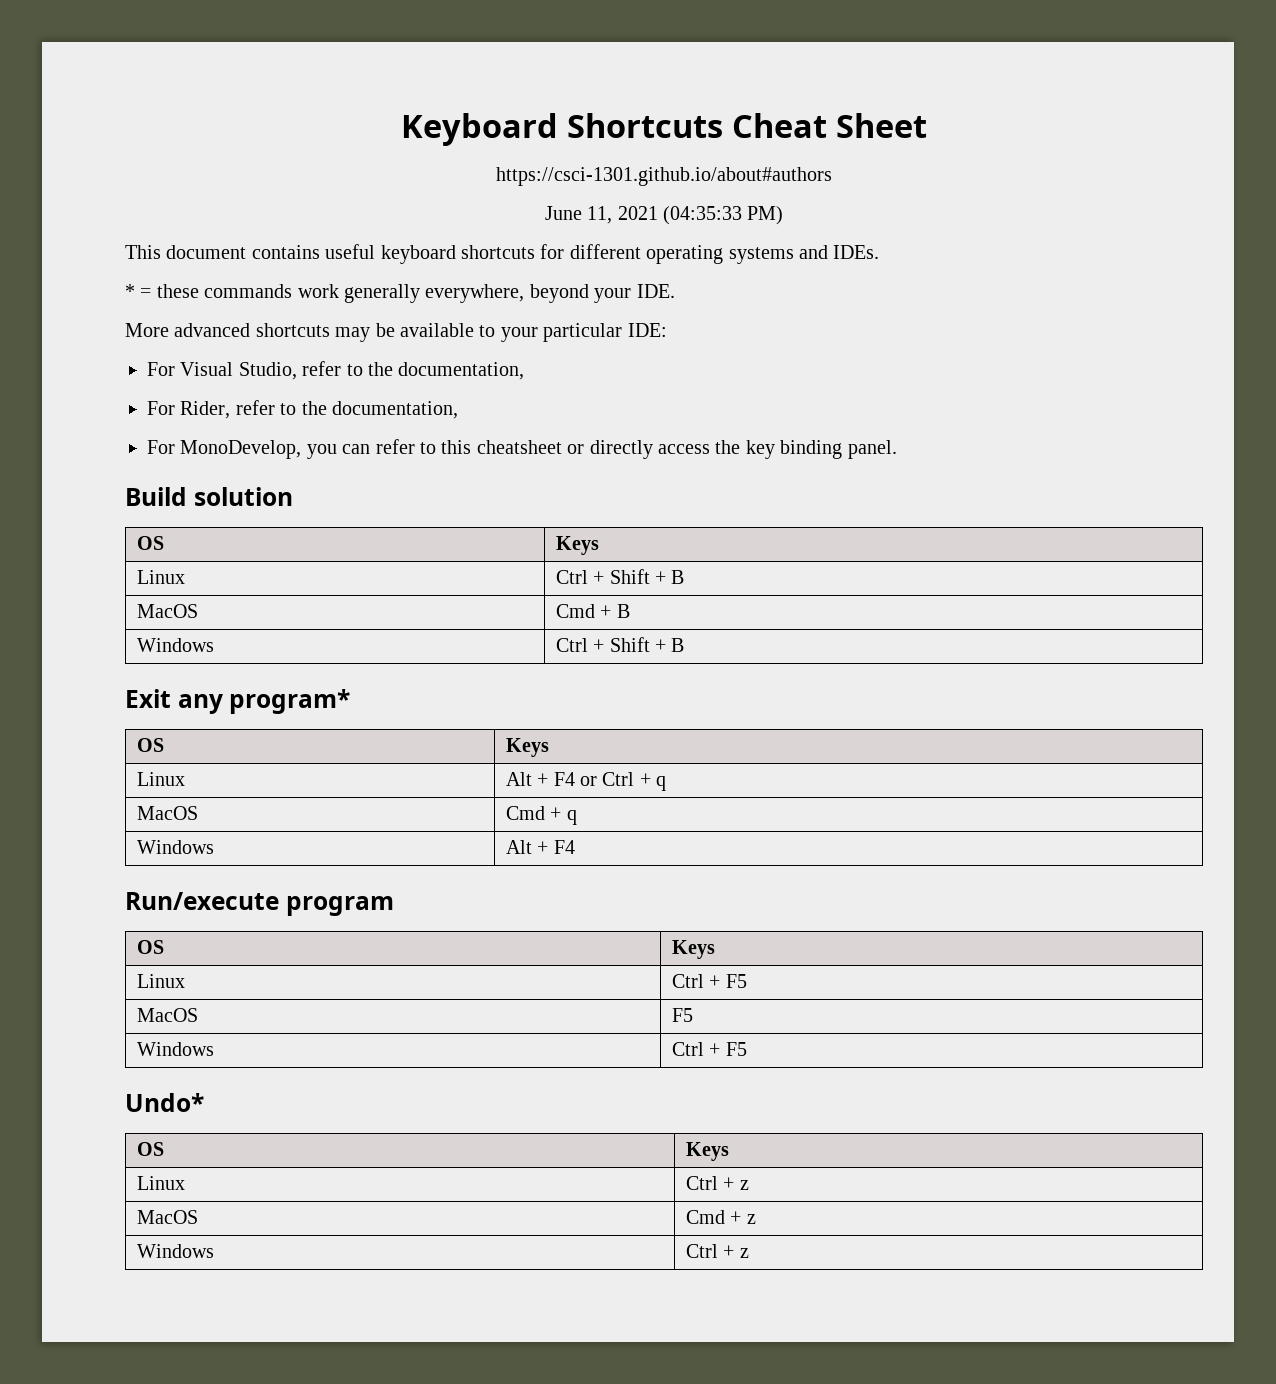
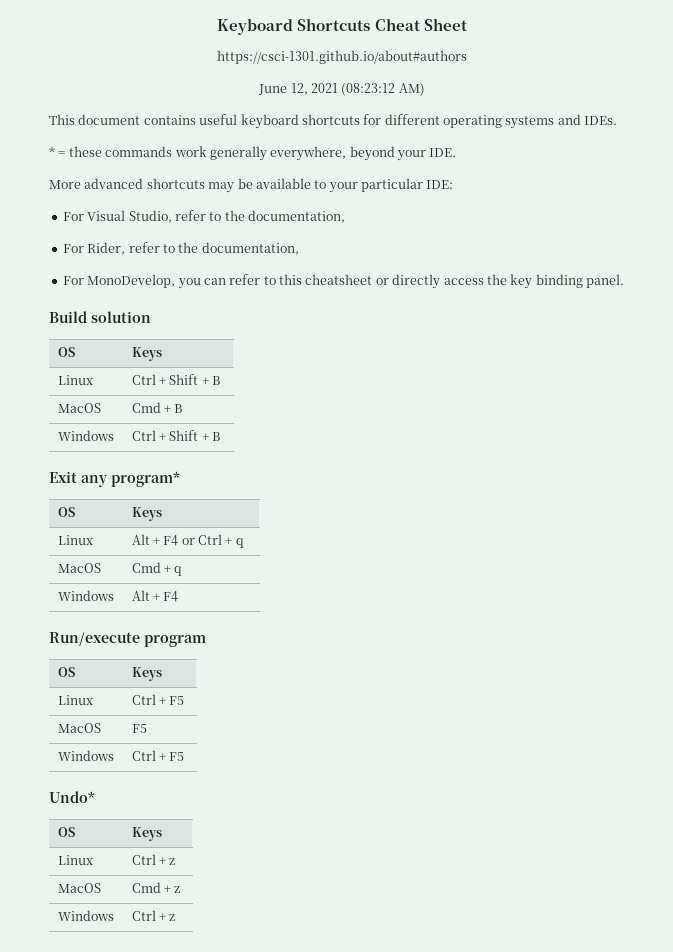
- June 11, 2021 (04:35:33 PM)
+ June 12, 2021 (08:23:12 AM)

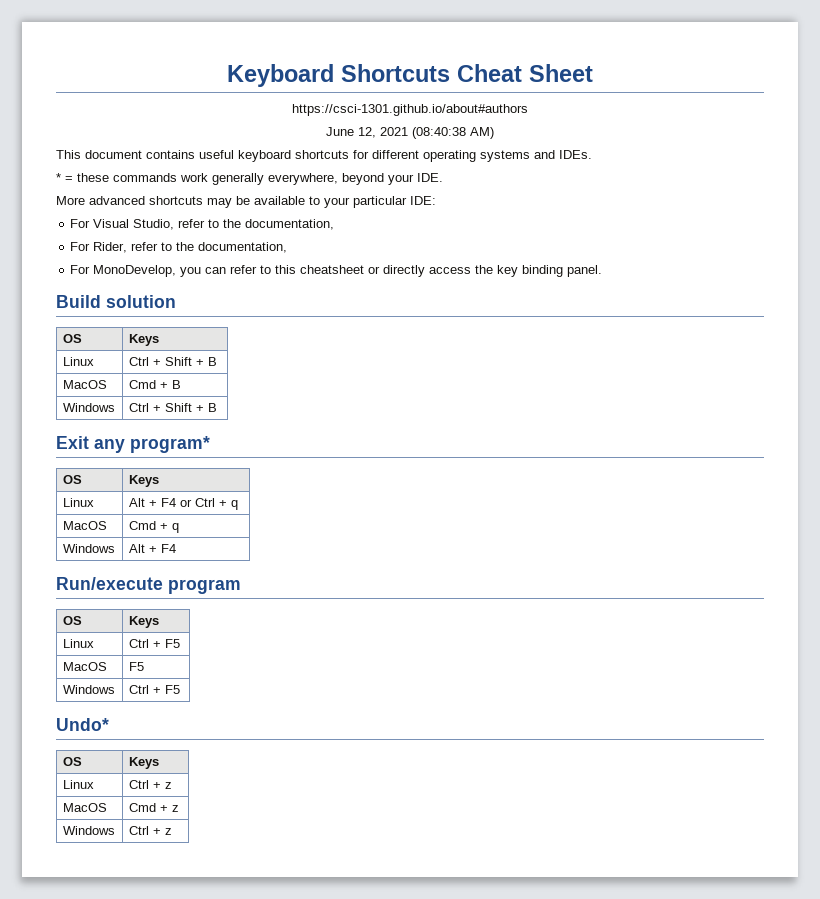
- June 12, 2021 (08:23:12 AM)
+ June 12, 2021 (08:40:38 AM)

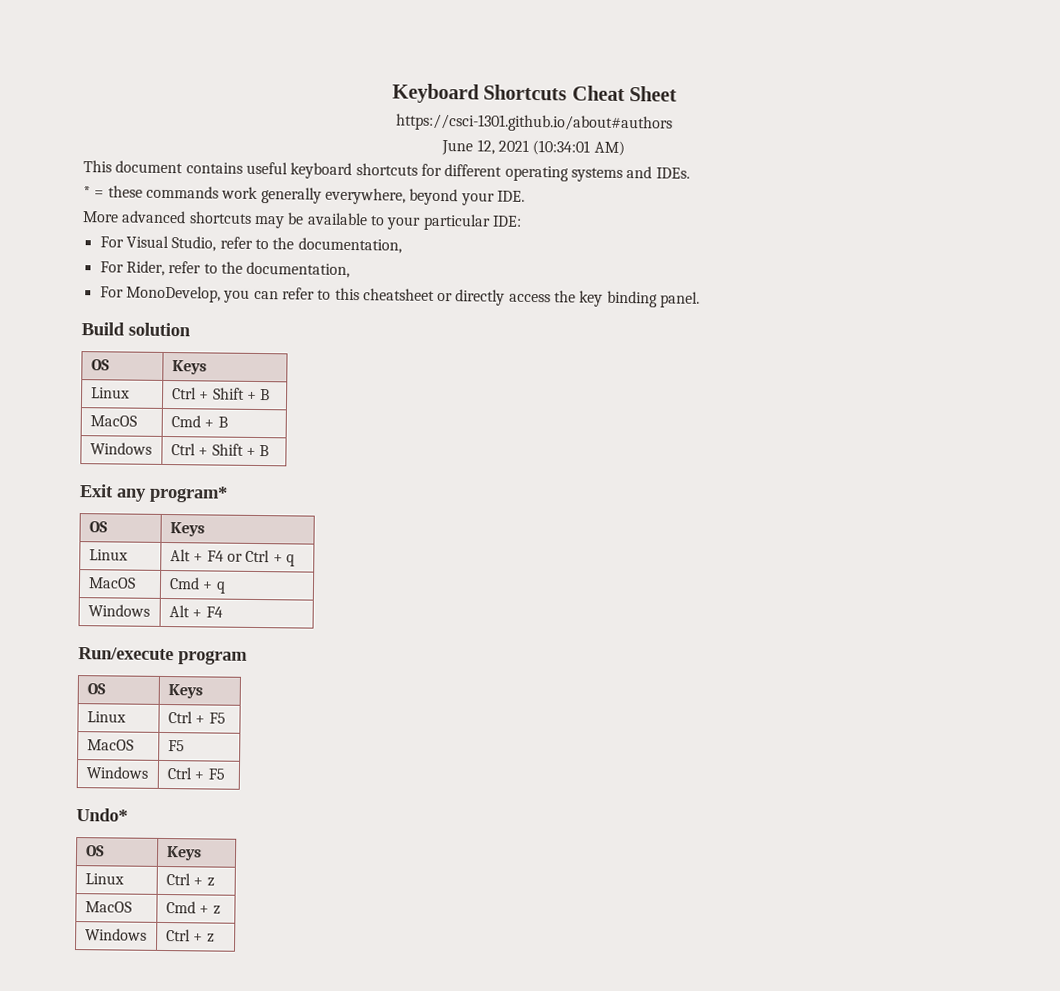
- June 12, 2021 (08:40:38 AM)
+ June 12, 2021 (10:34:01 AM)

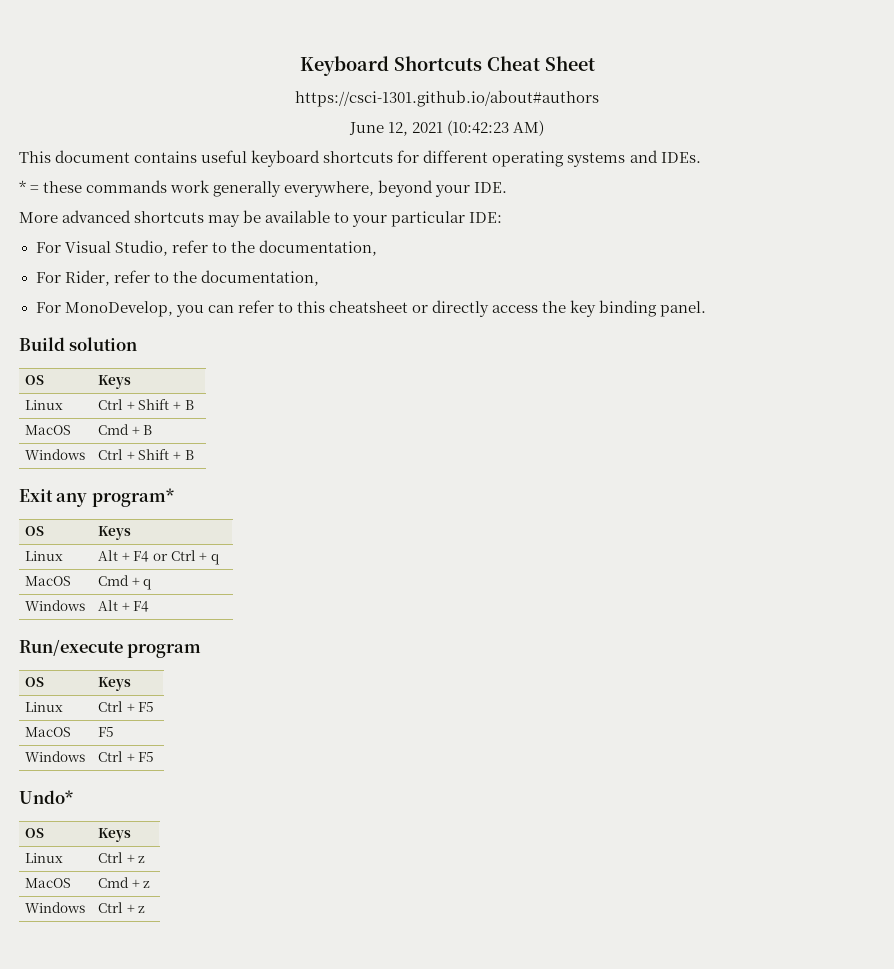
- June 12, 2021 (10:34:01 AM)
+ June 12, 2021 (10:42:23 AM)

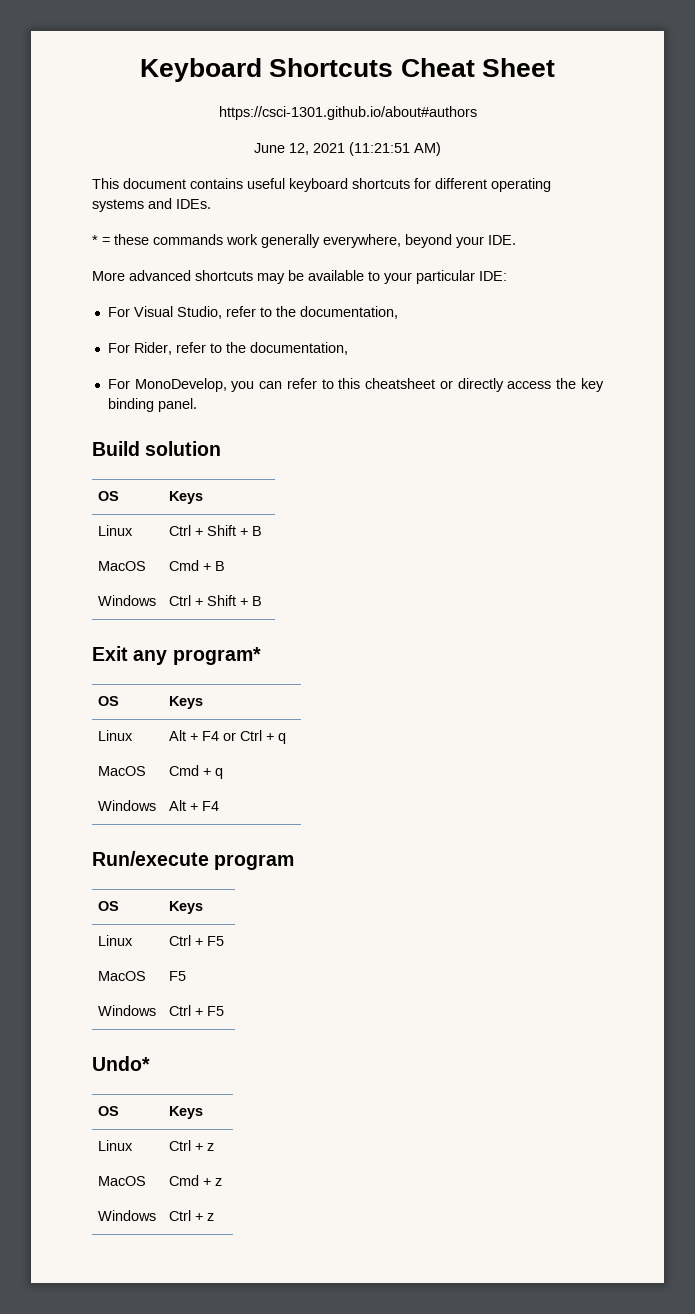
- June 12, 2021 (10:42:23 AM)
+ June 12, 2021 (11:21:51 AM)

